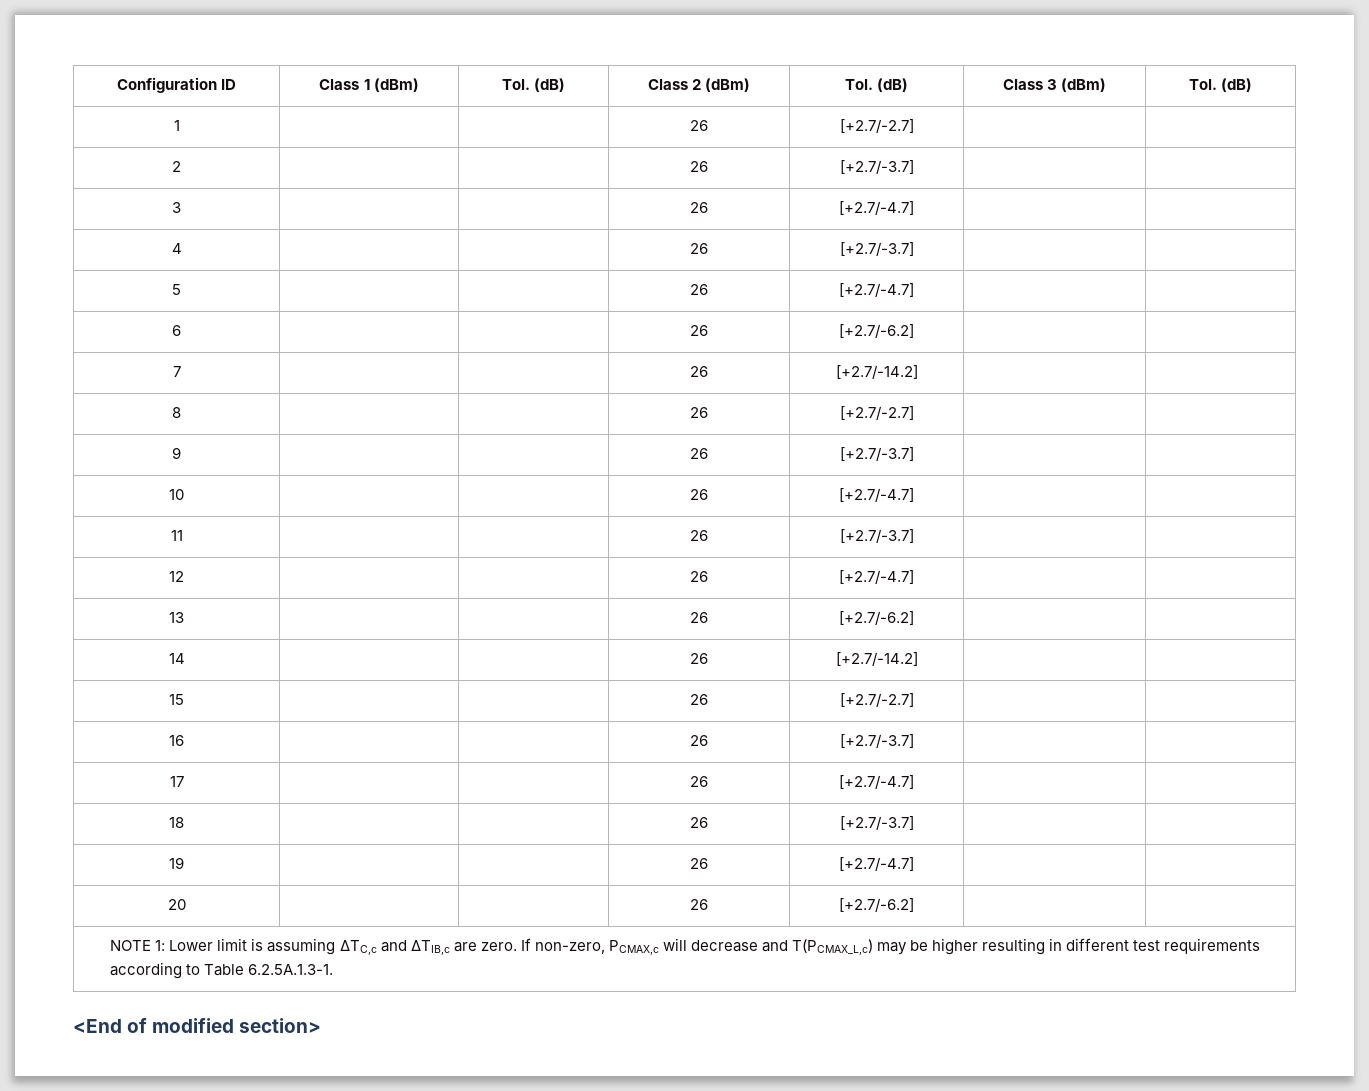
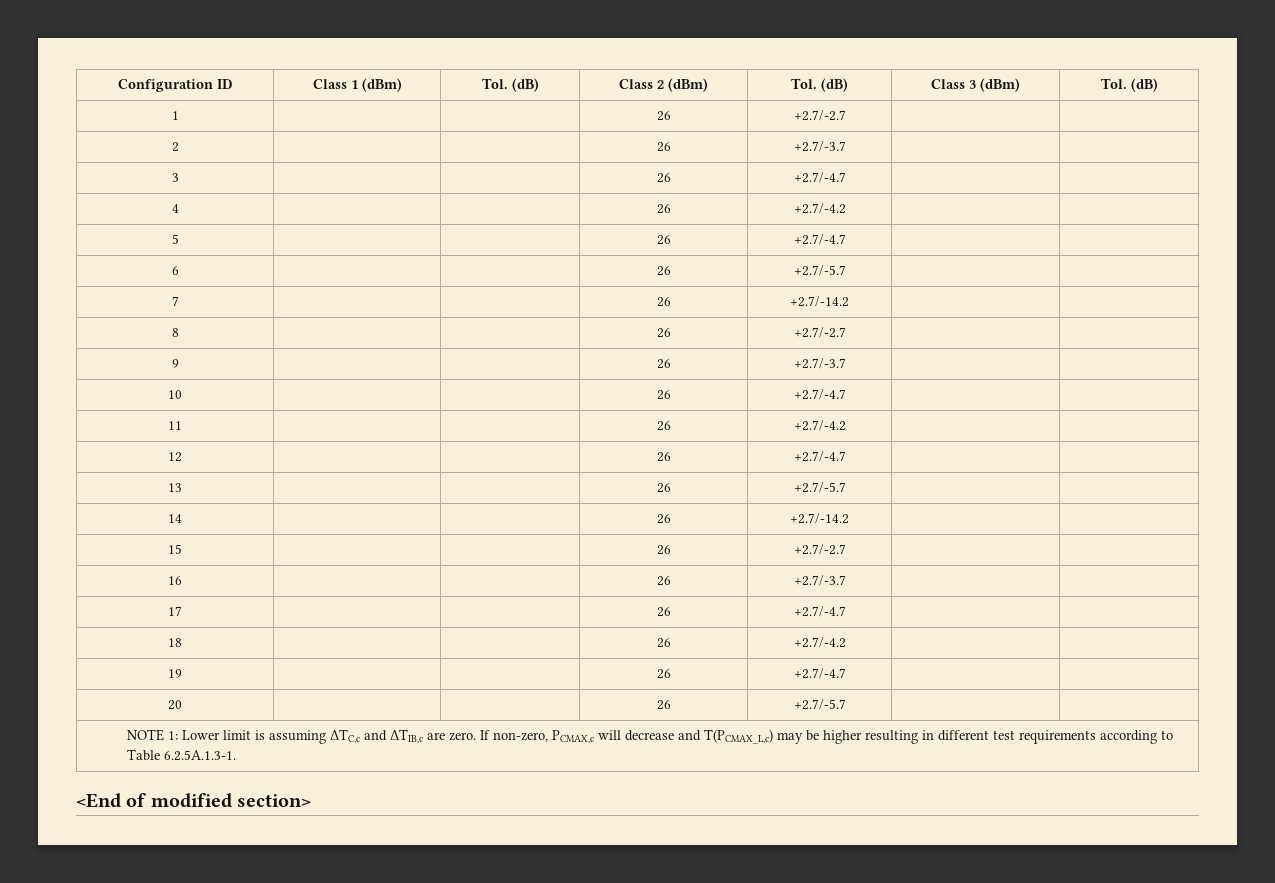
- 1 | | | 26 | [+2.7/-2.7] | |
+ 1 | | | 26 | +2.7/-2.7 | |
- 2 | | | 26 | [+2.7/-3.7] | |
+ 2 | | | 26 | +2.7/-3.7 | |
- 3 | | | 26 | [+2.7/-4.7] | |
+ 3 | | | 26 | +2.7/-4.7 | |
- 4 | | | 26 | [+2.7/-3.7] | |
+ 4 | | | 26 | +2.7/-4.2 | |
- 5 | | | 26 | [+2.7/-4.7] | |
+ 5 | | | 26 | +2.7/-4.7 | |
- 6 | | | 26 | [+2.7/-6.2] | |
+ 6 | | | 26 | +2.7/-5.7 | |
- 7 | | | 26 | [+2.7/-14.2] | |
+ 7 | | | 26 | +2.7/-14.2 | |
- 8 | | | 26 | [+2.7/-2.7] | |
+ 8 | | | 26 | +2.7/-2.7 | |
- 9 | | | 26 | [+2.7/-3.7] | |
+ 9 | | | 26 | +2.7/-3.7 | |
- 10 | | | 26 | [+2.7/-4.7] | |
+ 10 | | | 26 | +2.7/-4.7 | |
- 11 | | | 26 | [+2.7/-3.7] | |
+ 11 | | | 26 | +2.7/-4.2 | |
- 12 | | | 26 | [+2.7/-4.7] | |
+ 12 | | | 26 | +2.7/-4.7 | |
- 13 | | | 26 | [+2.7/-6.2] | |
+ 13 | | | 26 | +2.7/-5.7 | |
- 14 | | | 26 | [+2.7/-14.2] | |
+ 14 | | | 26 | +2.7/-14.2 | |
- 15 | | | 26 | [+2.7/-2.7] | |
+ 15 | | | 26 | +2.7/-2.7 | |
- 16 | | | 26 | [+2.7/-3.7] | |
+ 16 | | | 26 | +2.7/-3.7 | |
- 17 | | | 26 | [+2.7/-4.7] | |
+ 17 | | | 26 | +2.7/-4.7 | |
- 18 | | | 26 | [+2.7/-3.7] | |
+ 18 | | | 26 | +2.7/-4.2 | |
- 19 | | | 26 | [+2.7/-4.7] | |
+ 19 | | | 26 | +2.7/-4.7 | |
- 20 | | | 26 | [+2.7/-6.2] | |
+ 20 | | | 26 | +2.7/-5.7 | |

